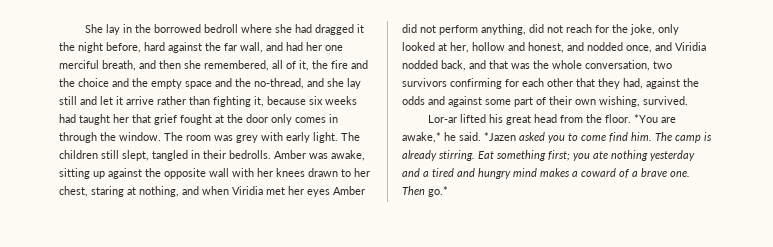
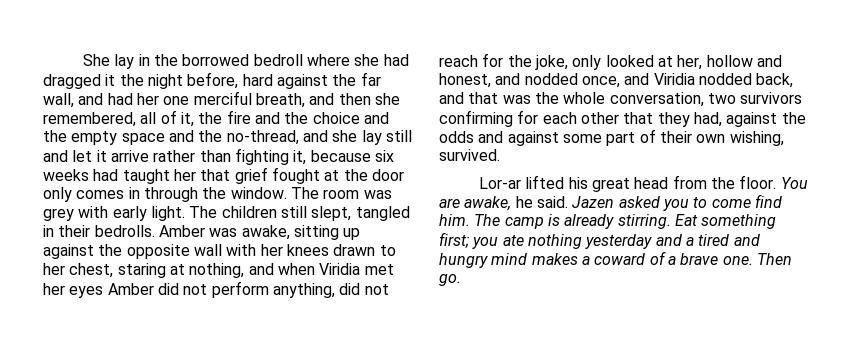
- *You are awake,* he said.
+ You are awake, he said.
- *Jazen asked you to come find him.
+ Jazen asked you to come find him.
- Then go.*
+ Then go.

